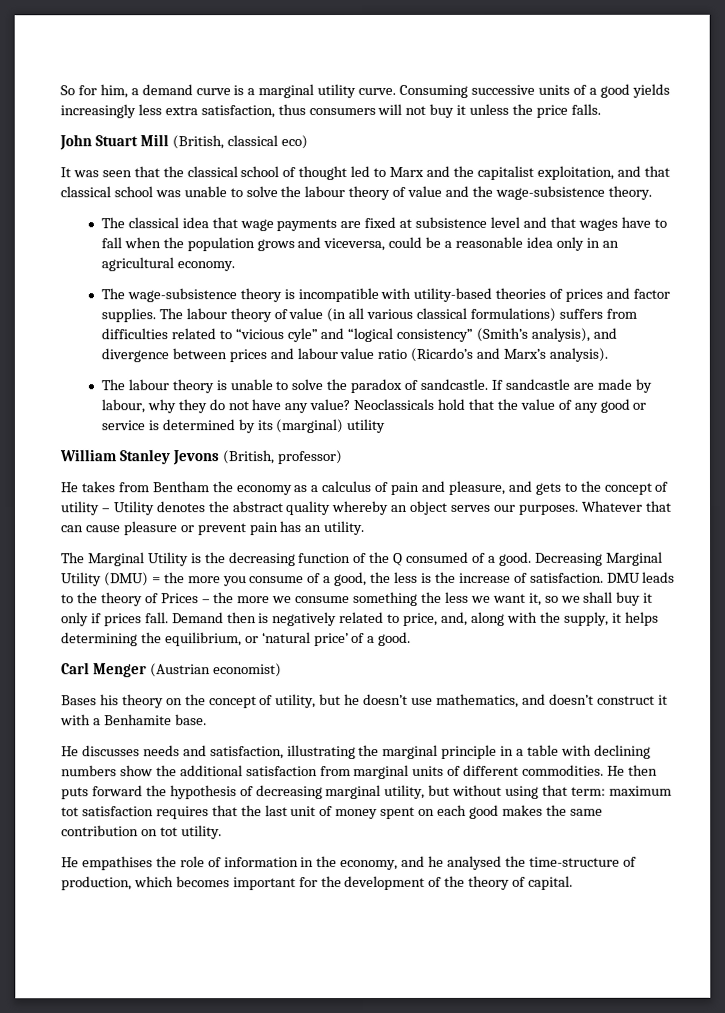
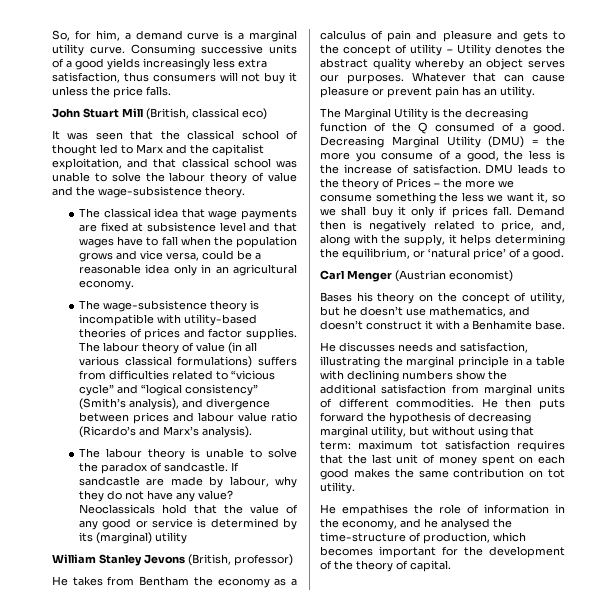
- So for him, a demand curve is a marginal utility curve.
+ So, for him, a demand curve is a marginal utility curve.
- The classical idea that wage payments are fixed at subsistence level and that wages have to fall when the population grows and viceversa, could be a reasonable idea only in an agricultural economy.
+ The classical idea that wage payments are fixed at subsistence level and that wages have to fall when the population grows and vice versa, could be a reasonable idea only in an agricultural economy.
- The labour theory of value (in all various classical formulations) suffers from difficulties related to “vicious cyle” and “logical consistency” (Smith’s analysis), and divergence between prices and labour value ratio (Ricardo’s and Marx’s analysis).
+ The labour theory of value (in all various classical formulations) suffers from difficulties related to “vicious cycle” and “logical consistency” (Smith’s analysis), and divergence between prices and labour value ratio (Ricardo’s and Marx’s analysis).
- He takes from Bentham the economy as a calculus of pain and pleasure, and gets to the concept of utility – Utility denotes the abstract quality whereby an object serves our purposes.
+ He takes from Bentham the economy as a calculus of pain and pleasure and gets to the concept of utility – Utility denotes the abstract quality whereby an object serves our purposes.

